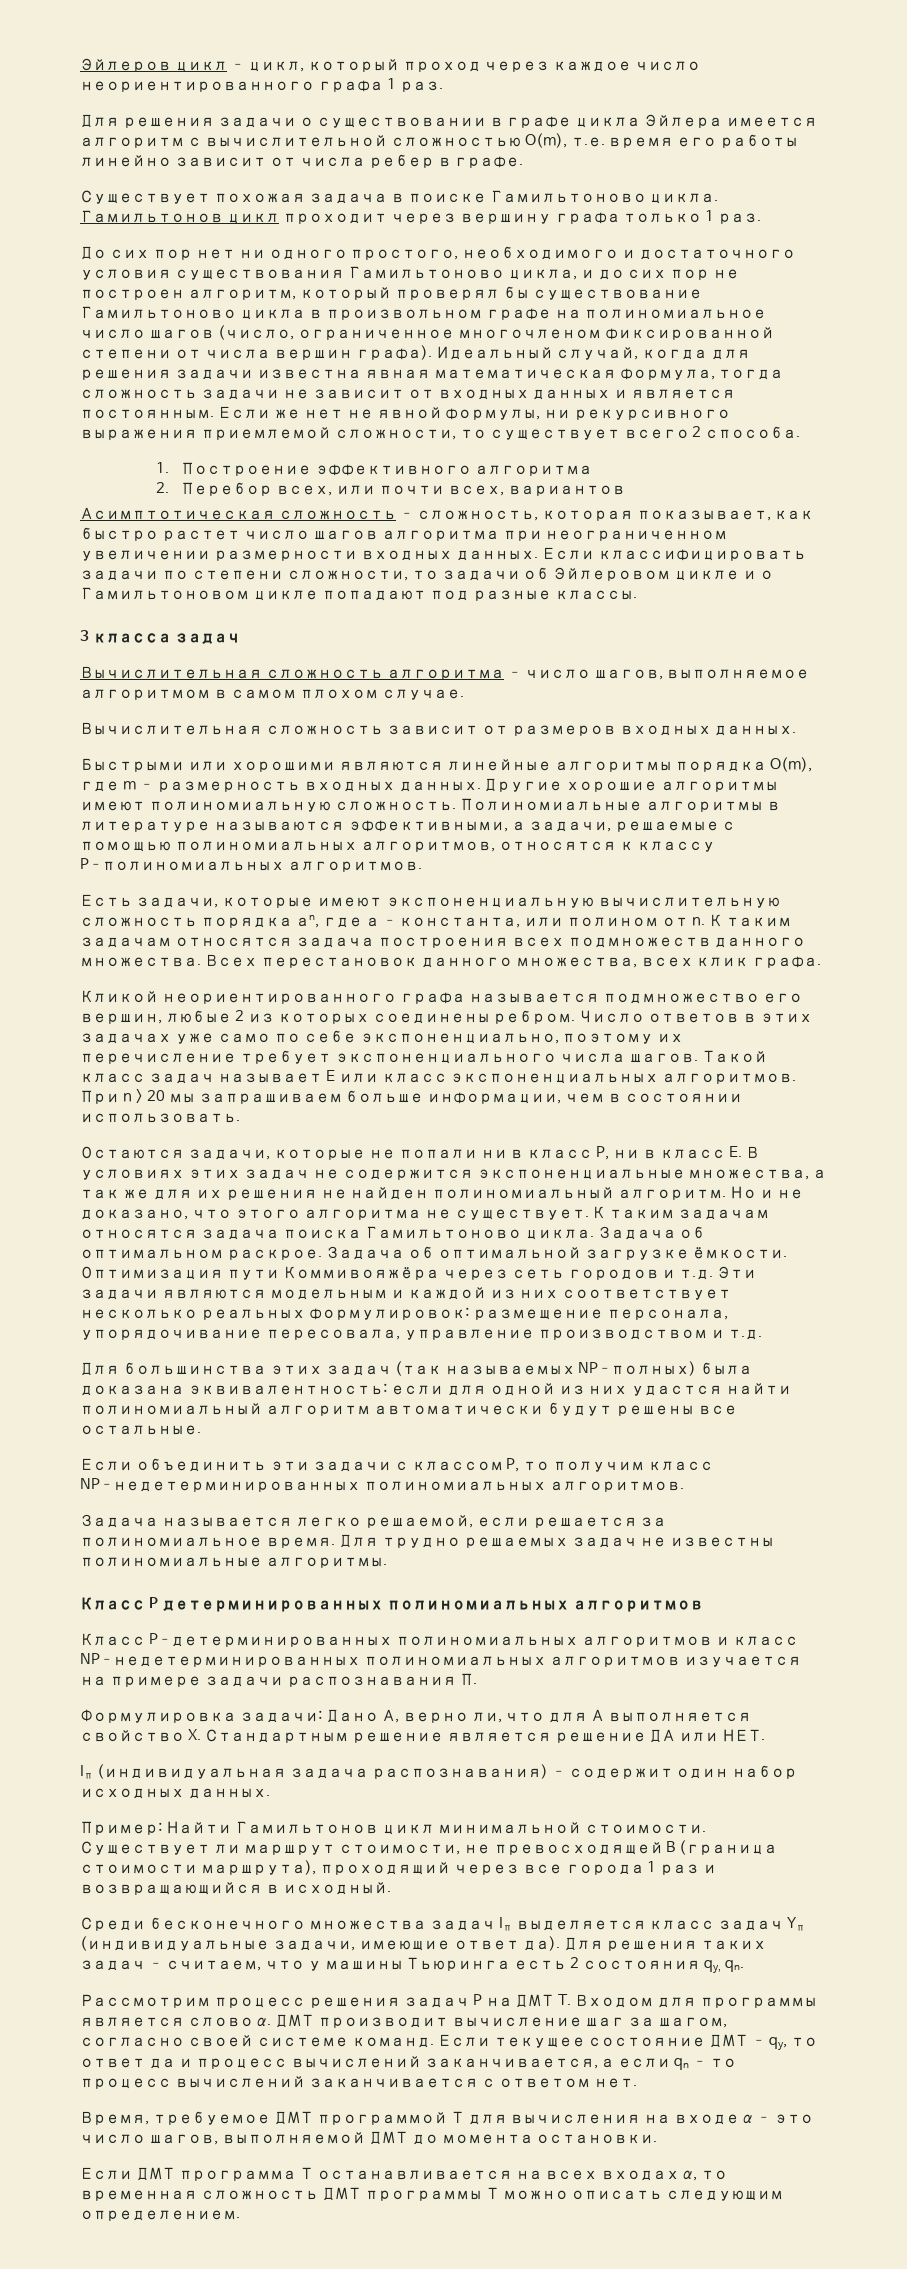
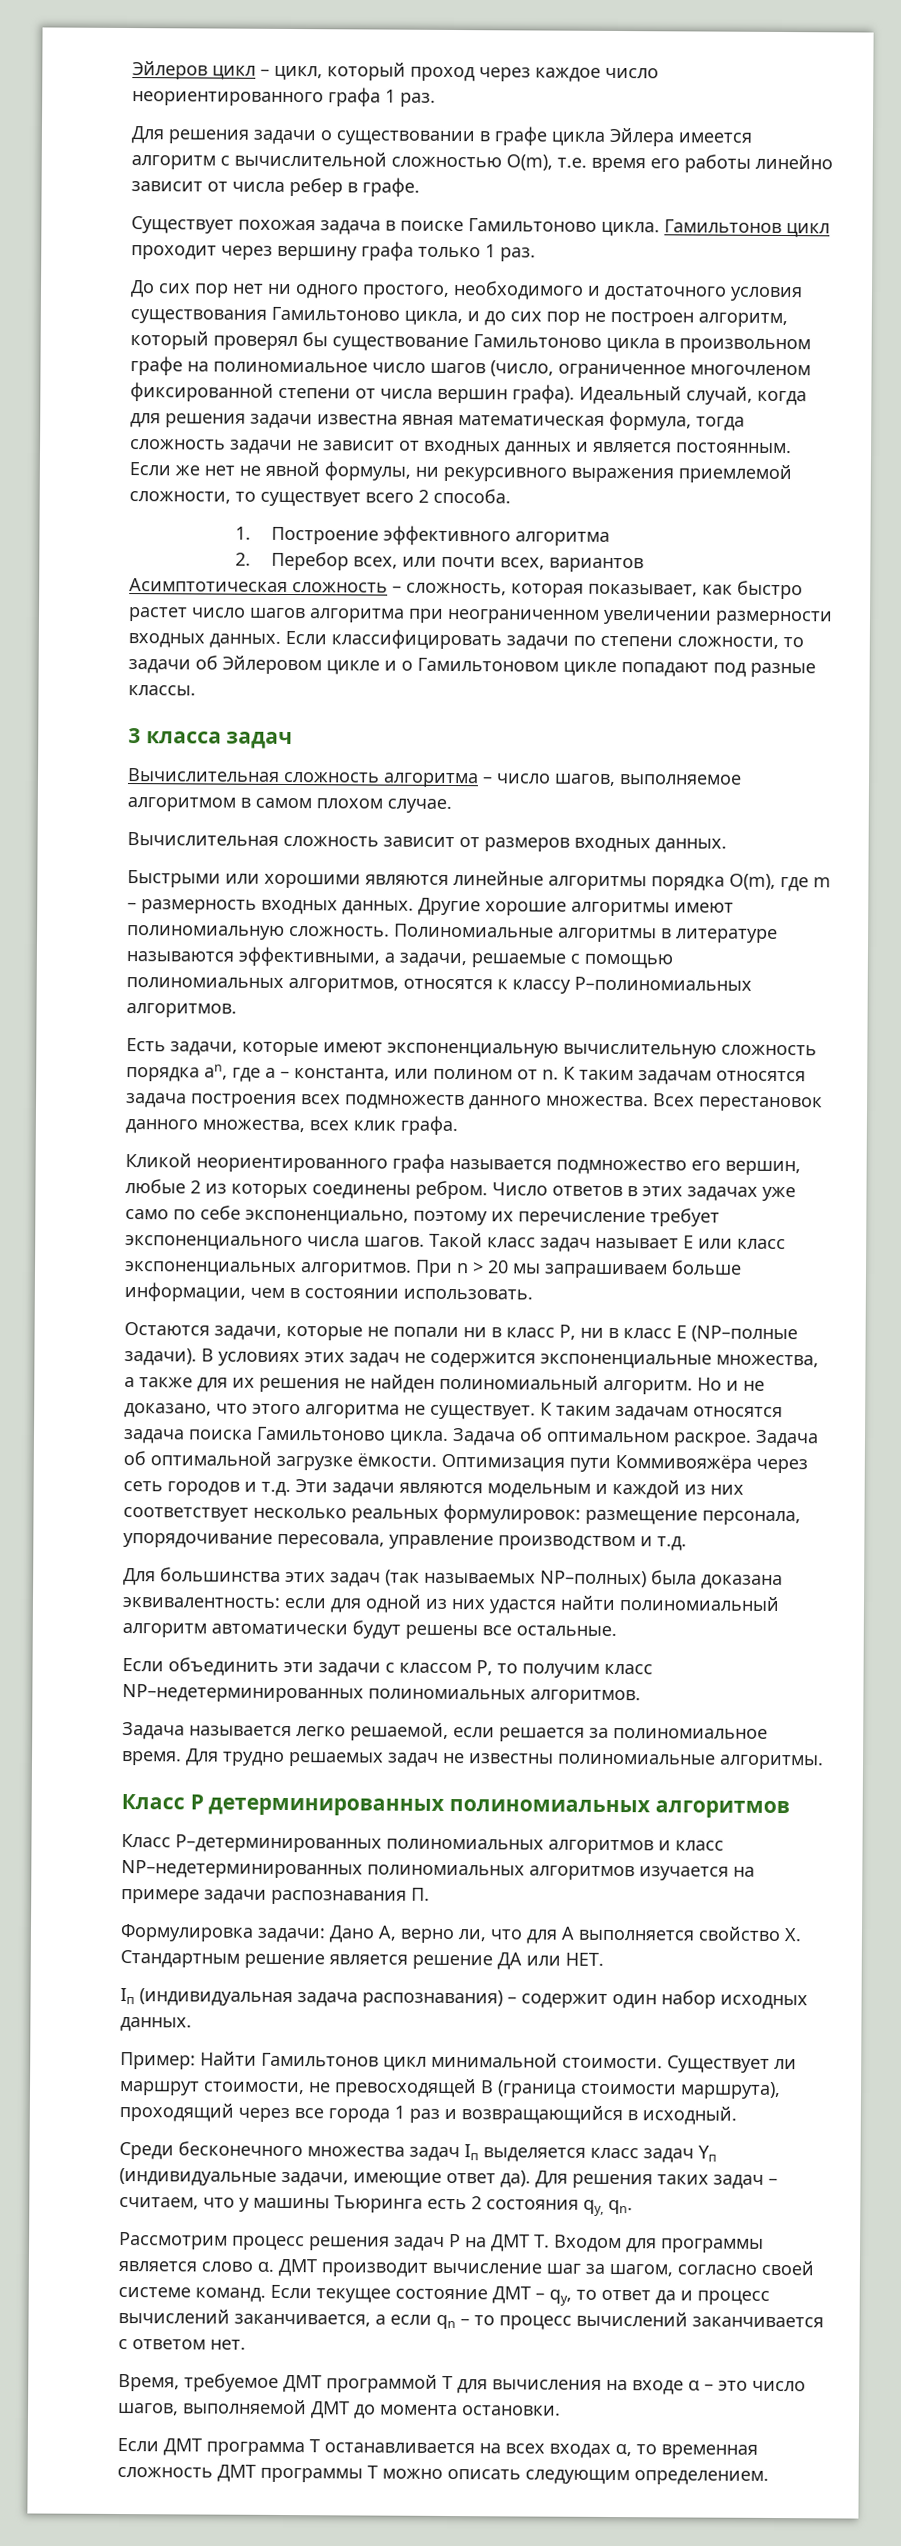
- Остаются задачи, которые не попали ни в класс P, ни в класс E. В условиях этих задач не содержится экспоненциальные множества, а так же для их решения не найден полиномиальный алгоритм.
+ Остаются задачи, которые не попали ни в класс P, ни в класс E (NP–полные задачи). В условиях этих задач не содержится экспоненциальные множества, а также для их решения не найден полиномиальный алгоритм.

